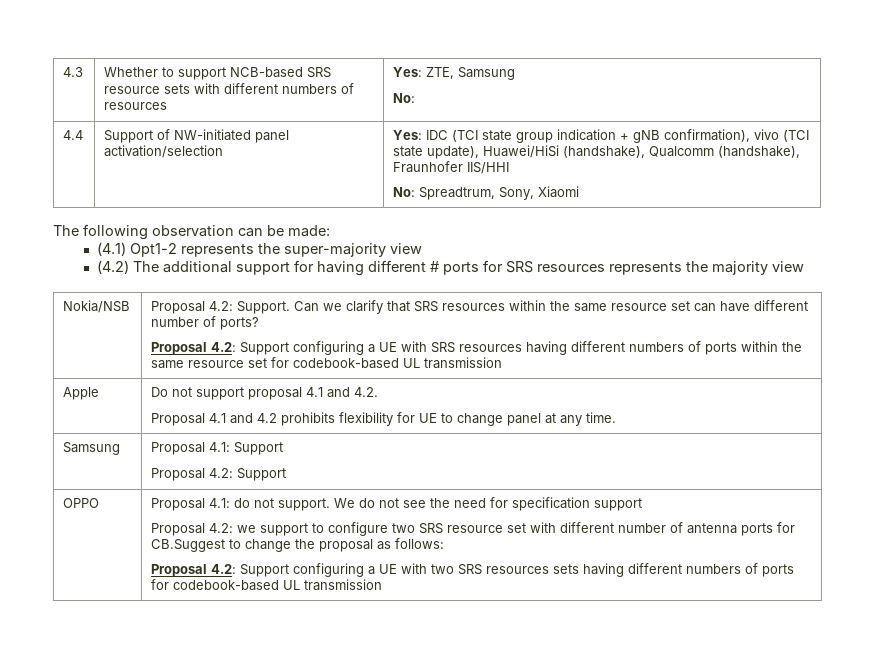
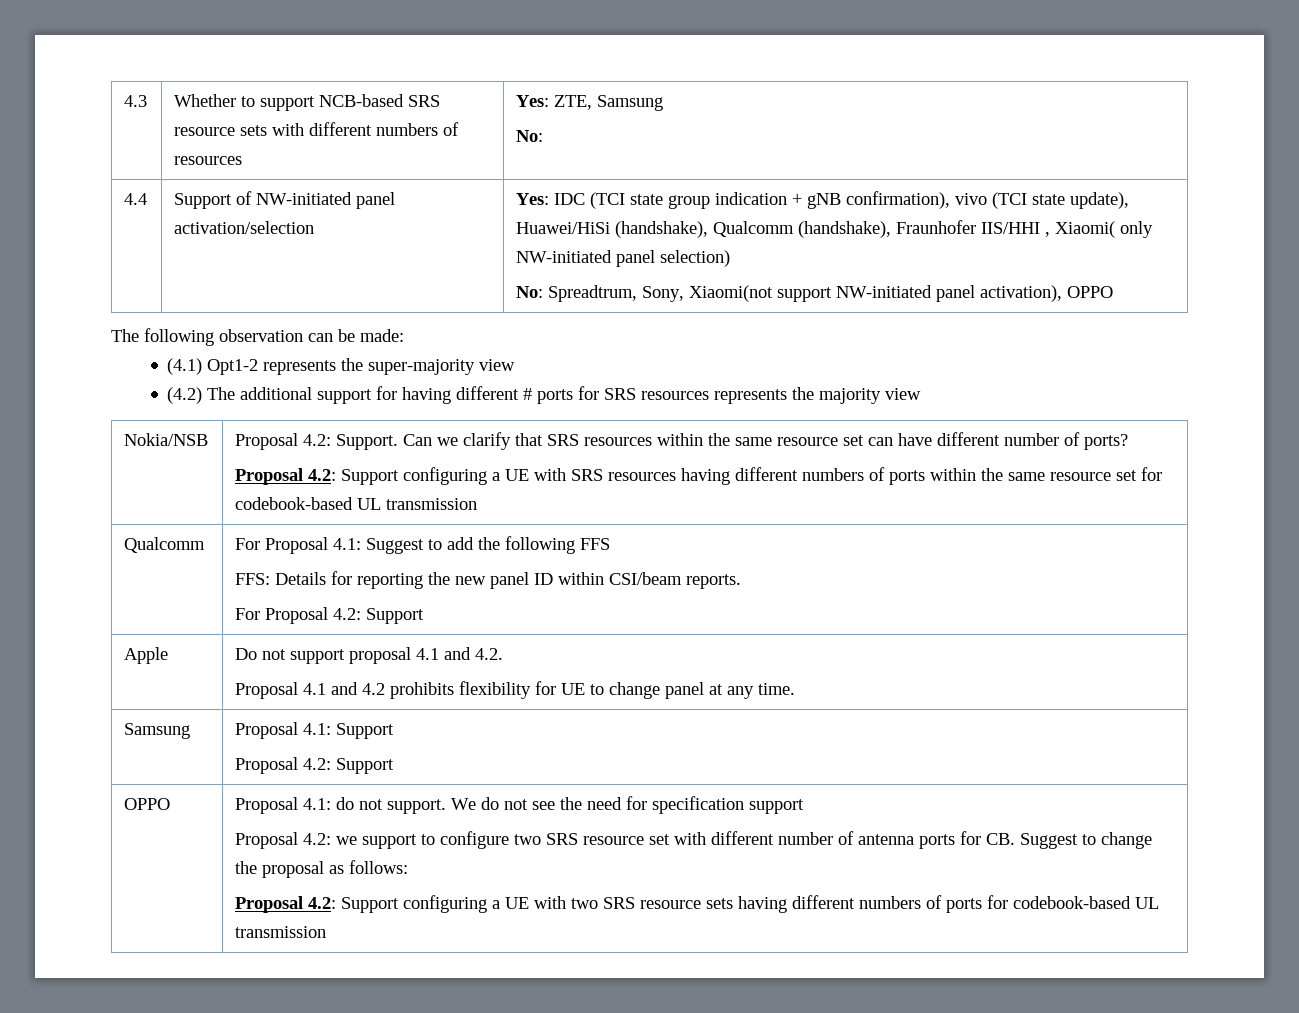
- 4.4 | Support of NW-initiated panel activation/selection | Yes: IDC (TCI state group indication + gNB confirmation), vivo (TCI state update), Huawei/HiSi (handshake), Qualcomm (handshake), Fraunhofer IIS/HHI
- No: Spreadtrum, Sony, Xiaomi
+ 4.4 | Support of NW-initiated panel activation/selection | Yes: IDC (TCI state group indication + gNB confirmation), vivo (TCI state update), Huawei/HiSi (handshake), Qualcomm (handshake), Fraunhofer IIS/HHI , Xiaomi( only NW-initiated panel selection)
+ No: Spreadtrum, Sony, Xiaomi(not support NW-initiated panel activation), OPPO
+ Qualcomm | For Proposal 4.1: Suggest to add the following FFS
+ FFS: Details for reporting the new panel ID within CSI/beam reports.
+ For Proposal 4.2: Support
- Proposal 4.2: we support to configure two SRS resource set with different number of antenna ports for CB.Suggest to change the proposal as follows:
+ Proposal 4.2: we support to configure two SRS resource set with different number of antenna ports for CB. Suggest to change the proposal as follows:
- Proposal 4.2: Support configuring a UE with two SRS resources sets having different numbers of ports for codebook-based UL transmission
+ Proposal 4.2: Support configuring a UE with two SRS resource sets having different numbers of ports for codebook-based UL transmission

